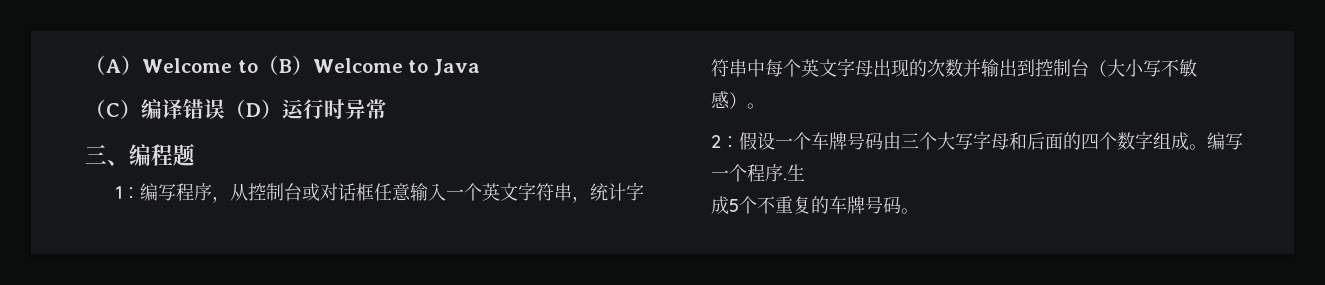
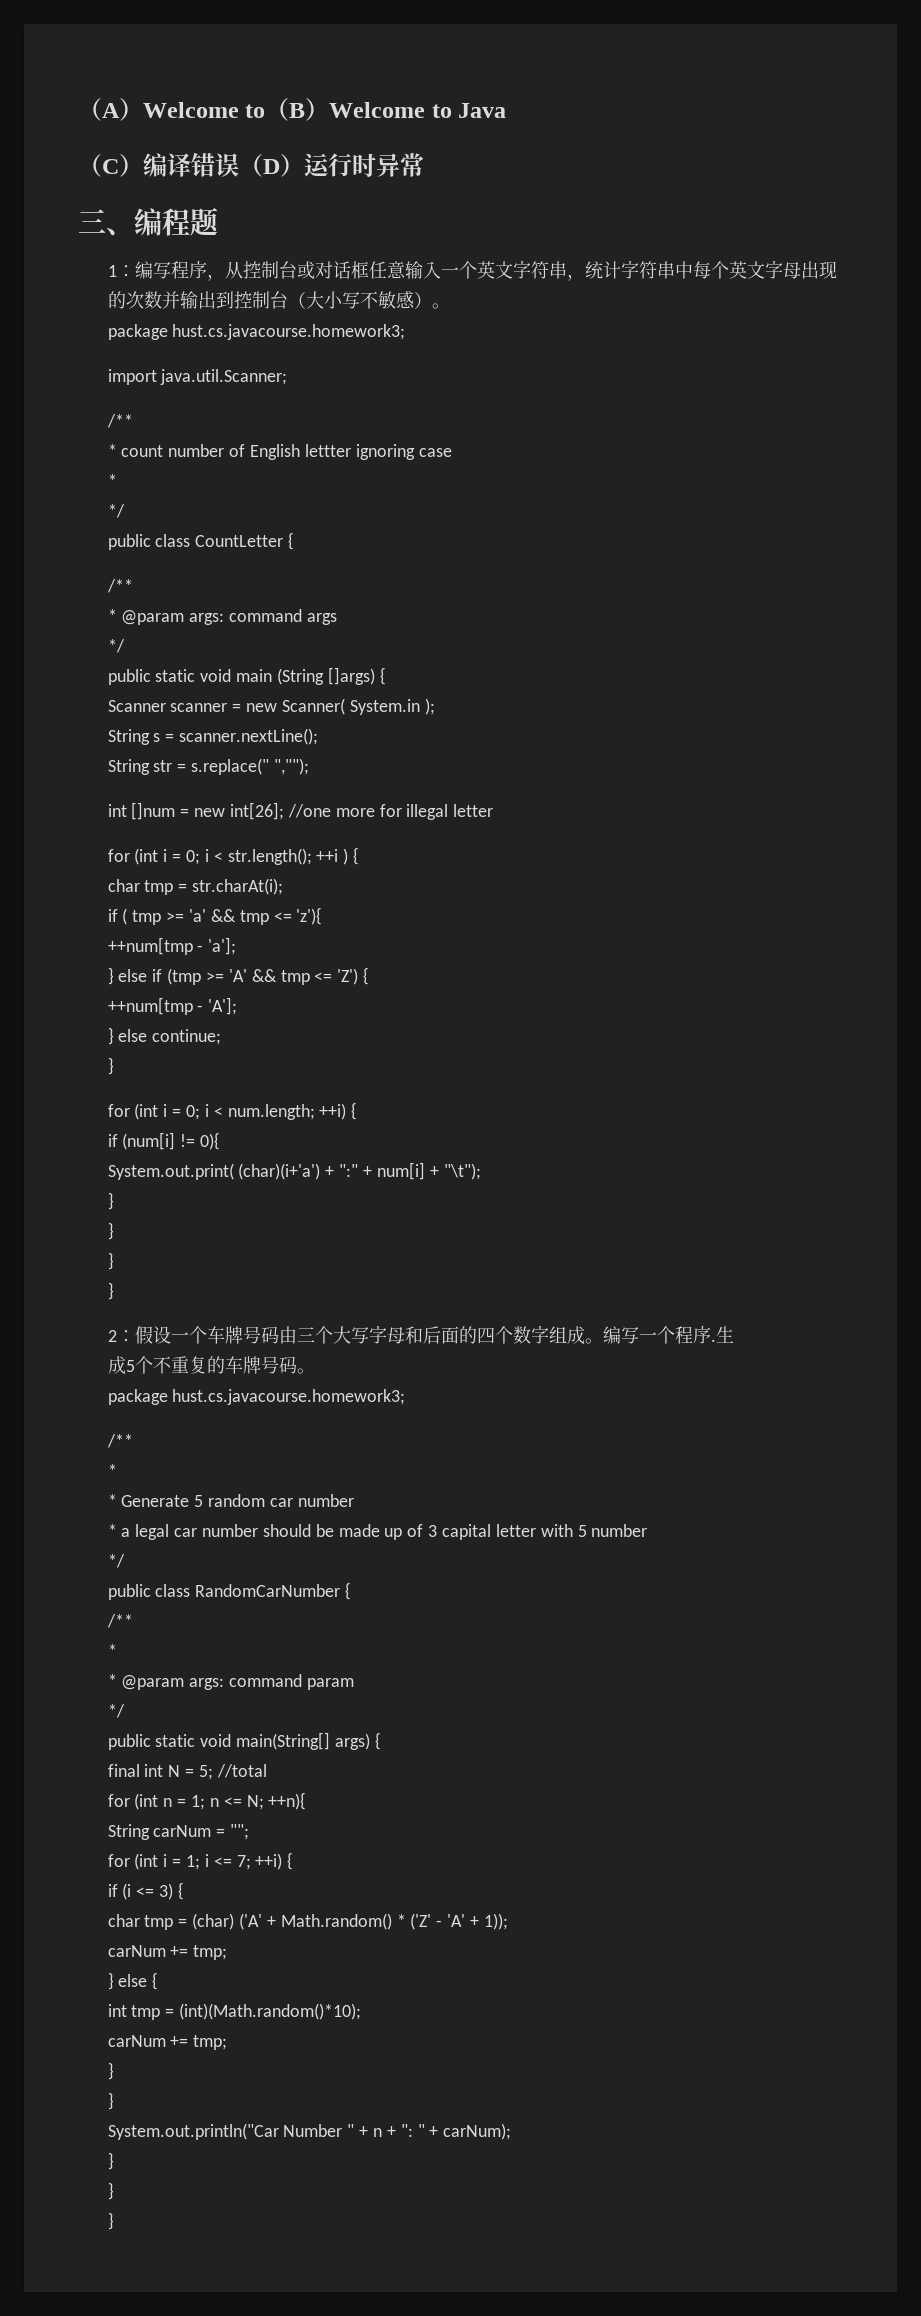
  1：编写程序，从控制台或对话框任意输入一个英文字符串，统计字符串中每个英文字母出现的次数并输出到控制台（大小写不敏感）。
+ package hust.cs.javacourse.homework3;
+ import java.util.Scanner;
+ /**
+ * count number of English lettter ignoring case
+ *
+ */
+ public class CountLetter {
+ /**
+ * @param args: command args
+ */
+ public static void main (String []args) {
+ Scanner scanner = new Scanner( System.in );
+ String s = scanner.nextLine();
+ String str = s.replace(" ","");
+ int []num = new int[26]; //one more for illegal letter
+ for (int i = 0; i < str.length(); ++i ) {
+ char tmp = str.charAt(i);
+ if ( tmp >= 'a' && tmp <= 'z'){
+ ++num[tmp - 'a'];
+ } else if (tmp >= 'A' && tmp <= 'Z') {
+ ++num[tmp - 'A'];
+ } else continue;
+ }
+ for (int i = 0; i < num.length; ++i) {
+ if (num[i] != 0){
+ System.out.print( (char)(i+'a') + ":" + num[i] + "\t");
+ }
+ }
+ }
+ }
  成5个不重复的车牌号码。
+ package hust.cs.javacourse.homework3;
+ /**
+ *
+ * Generate 5 random car number
+ * a legal car number should be made up of 3 capital letter with 5 number
+ */
+ public class RandomCarNumber {
+ /**
+ *
+ * @param args: command param
+ */
+ public static void main(String[] args) {
+ final int N = 5; //total
+ for (int n = 1; n <= N; ++n){
+ String carNum = "";
+ for (int i = 1; i <= 7; ++i) {
+ if (i <= 3) {
+ char tmp = (char) ('A' + Math.random() * ('Z' - 'A' + 1));
+ carNum += tmp;
+ } else {
+ int tmp = (int)(Math.random()*10);
+ carNum += tmp;
+ }
+ }
+ System.out.println("Car Number " + n + ": " + carNum);
+ }
+ }
+ }

